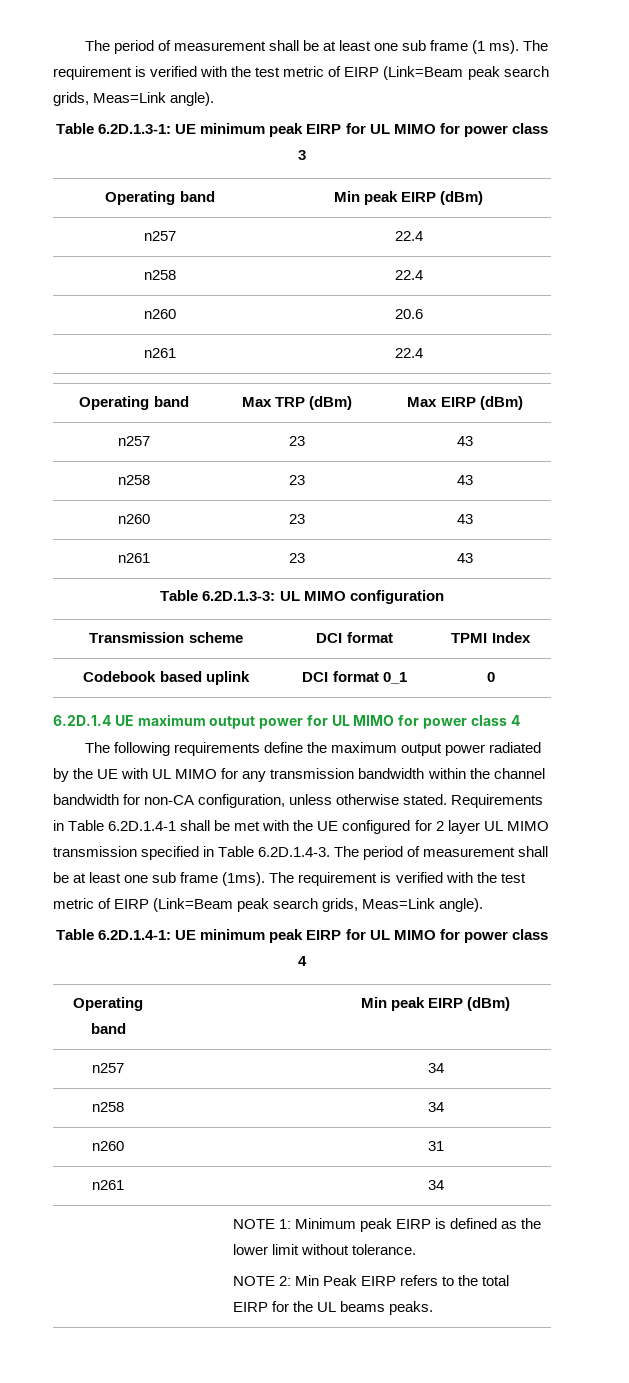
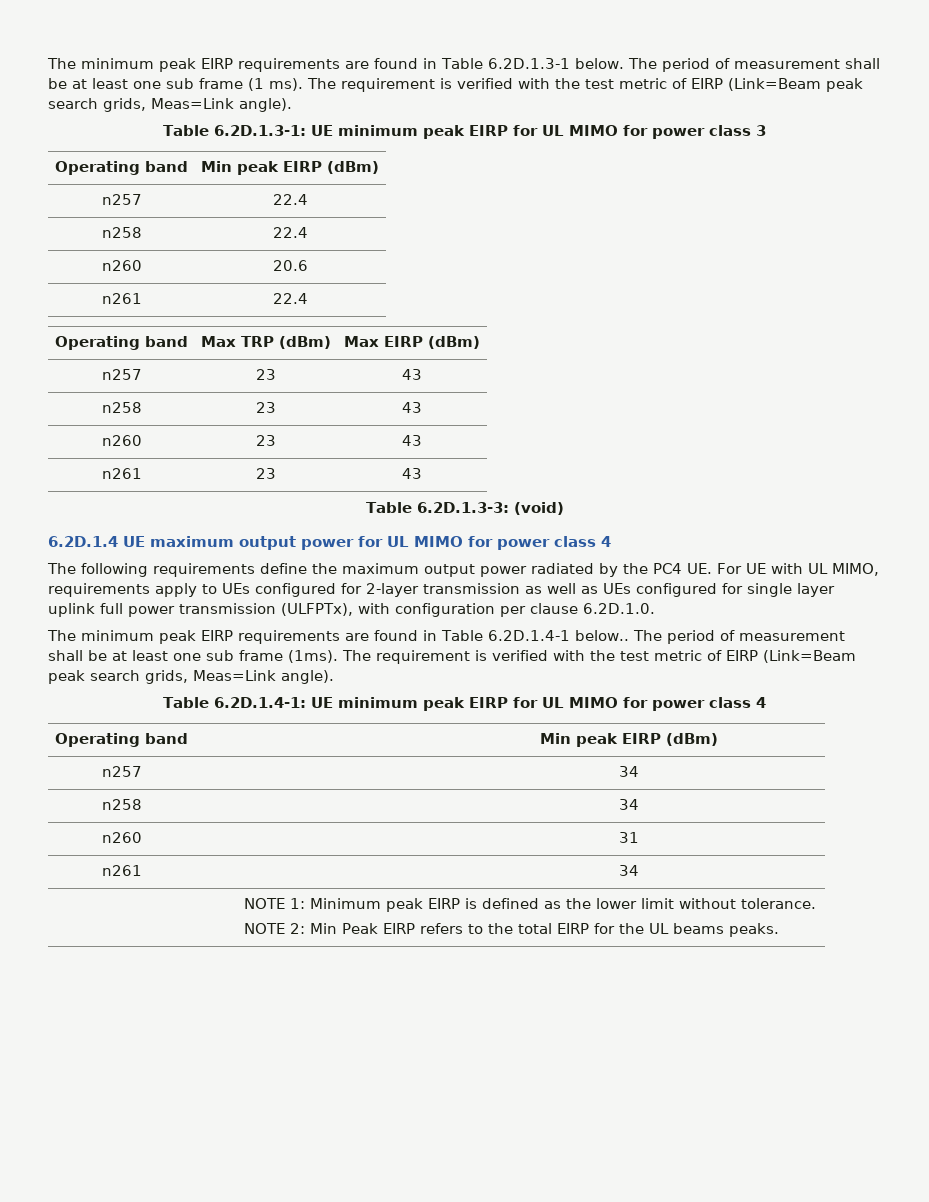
- The period of measurement shall be at least one sub frame (1 ms).
+ The minimum peak EIRP requirements are found in Table 6.2D.1.3-1 below. The period of measurement shall be at least one sub frame (1 ms).
- Table 6.2D.1.3-3: UL MIMO configuration
- Transmission scheme | DCI format | TPMI Index
- Codebook based uplink | DCI format 0_1 | 0
+ Table 6.2D.1.3-3: (void)
- The following requirements define the maximum output power radiated by the UE with UL MIMO for any transmission bandwidth within the channel bandwidth for non-CA configuration, unless otherwise stated. Requirements in Table 6.2D.1.4-1 shall be met with the UE configured for 2 layer UL MIMO transmission specified in Table 6.2D.1.4-3. The period of measurement shall be at least one sub frame (1ms).
+ The following requirements define the maximum output power radiated by the PC4 UE. For UE with UL MIMO, requirements apply to UEs configured for 2-layer transmission as well as UEs configured for single layer uplink full power transmission (ULFPTx), with configuration per clause 6.2D.1.0.
+ The minimum peak EIRP requirements are found in Table 6.2D.1.4-1 below.. The period of measurement shall be at least one sub frame (1ms).

